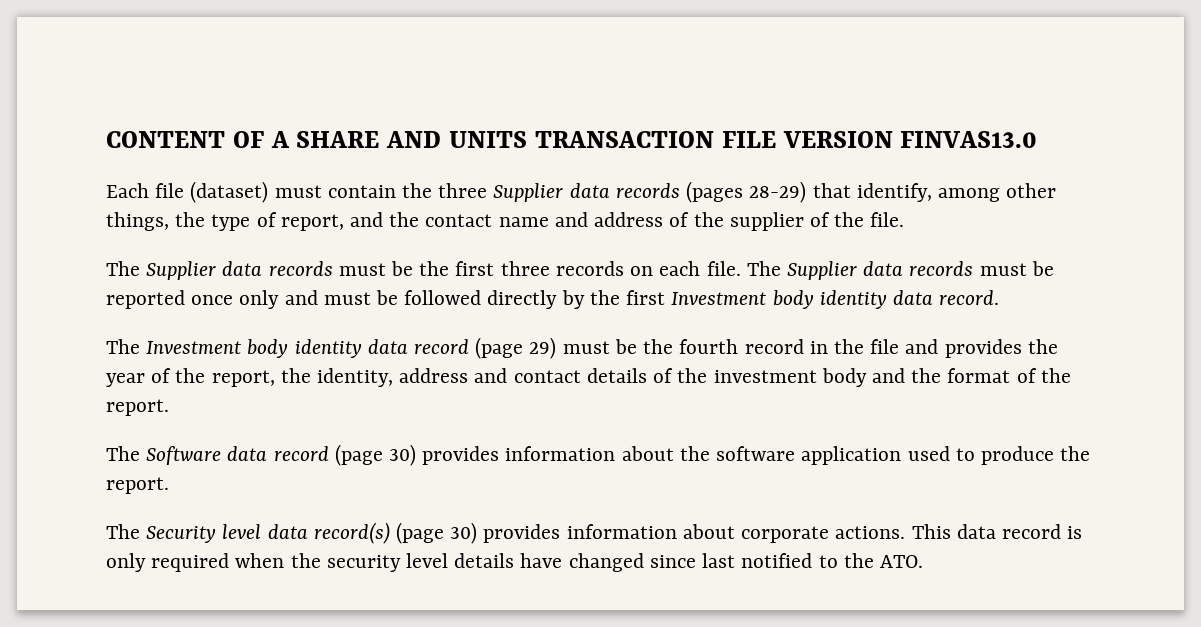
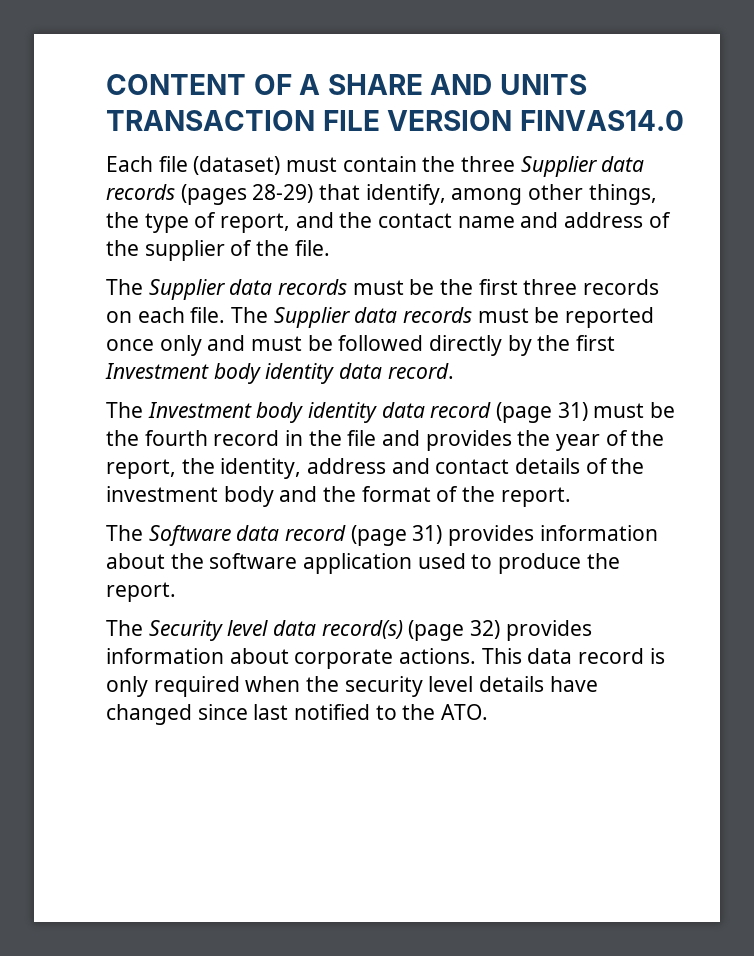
- CONTENT OF A SHARE AND UNITS TRANSACTION FILE VERSION FINVAS13.0
+ CONTENT OF A SHARE AND UNITS TRANSACTION FILE VERSION FINVAS14.0
- The Investment body identity data record (page 29) must be the fourth record in the file and provides the year of the report, the identity, address and contact details of the investment body and the format of the report.
+ The Investment body identity data record (page 31) must be the fourth record in the file and provides the year of the report, the identity, address and contact details of the investment body and the format of the report.
- The Software data record (page 30) provides information about the software application used to produce the report.
+ The Software data record (page 31) provides information about the software application used to produce the report.
- The Security level data record(s) (page 30) provides information about corporate actions.
+ The Security level data record(s) (page 32) provides information about corporate actions.

